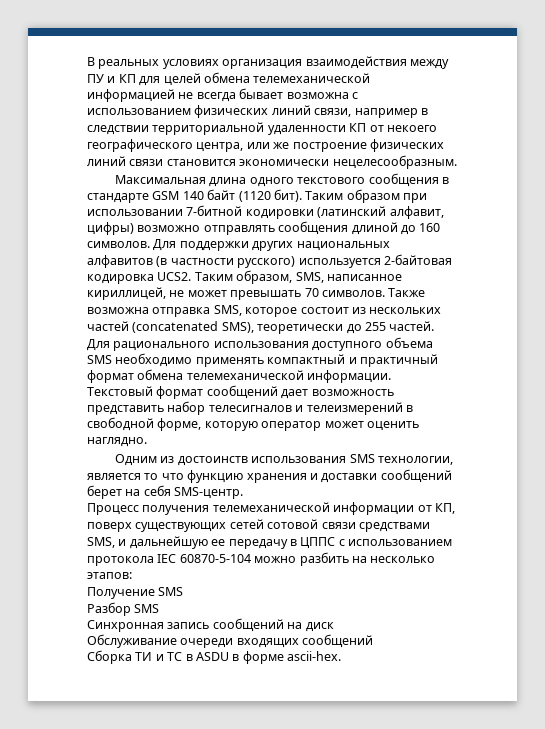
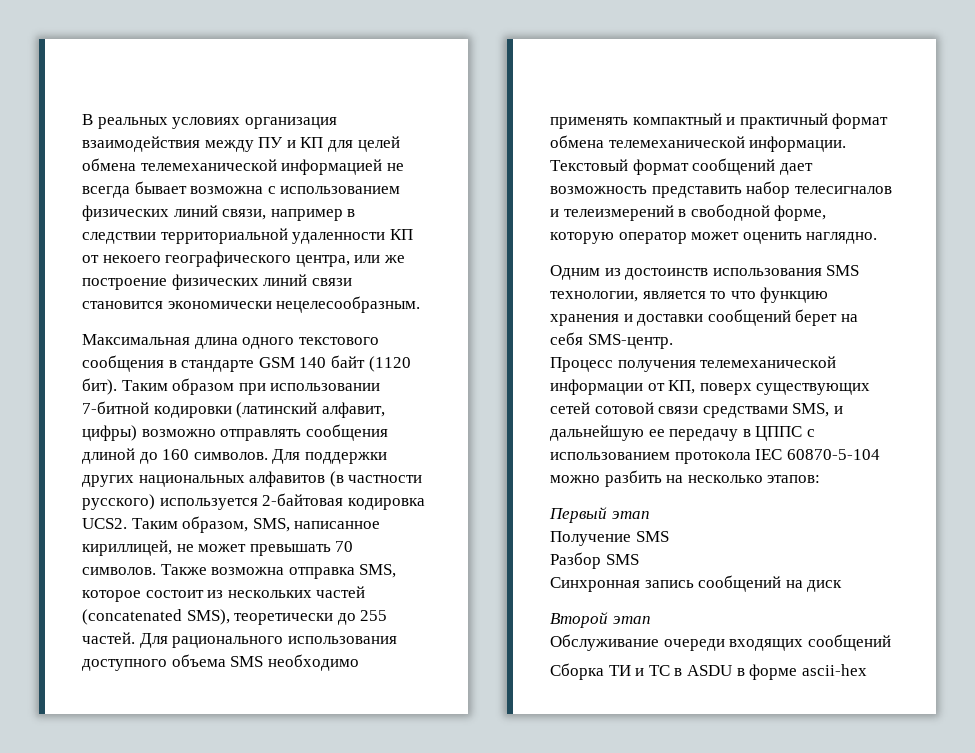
+ Первый этап
+ Второй этап
- Сборка ТИ и ТС в ASDU в форме ascii-hex.
+ Сборка ТИ и ТС в ASDU в форме ascii-hex

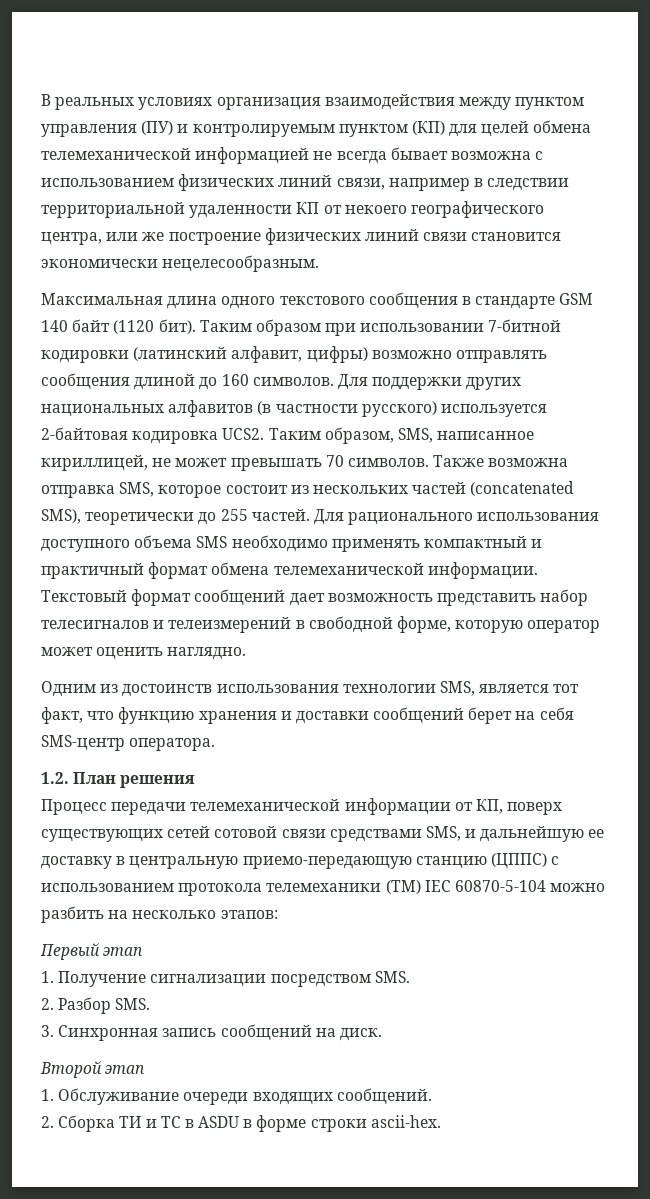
- В реальных условиях организация взаимодействия между ПУ и КП для целей обмена телемеханической информацией не всегда бывает возможна с использованием физических линий связи, например в следствии территориальной удаленности КП от некоего географического центра, или же построение физических линий связи становится экономически нецелесообразным.
+ В реальных условиях организация взаимодействия между пунктом управления (ПУ) и контролируемым пунктом (КП) для целей обмена телемеханической информацией не всегда бывает возможна с использованием физических линий связи, например в следствии территориальной удаленности КП от некоего географического центра, или же построение физических линий связи становится экономически нецелесообразным.
- Одним из достоинств использования SMS технологии, является то что функцию хранения и доставки сообщений берет на себя SMS-центр.
+ Одним из достоинств использования технологии SMS, является тот факт, что функцию хранения и доставки сообщений берет на себя SMS-центр оператора.
+ 1.2. План решения
- Процесс получения телемеханической информации от КП, поверх существующих сетей сотовой связи средствами SMS, и дальнейшую ее передачу в ЦППС с использованием протокола IEC 60870-5-104 можно разбить на несколько этапов:
+ Процесс передачи телемеханической информации от КП, поверх существующих сетей сотовой связи средствами SMS, и дальнейшую ее доставку в центральную приемо-передающую станцию (ЦППС) с использованием протокола телемеханики (ТМ) IEC 60870-5-104 можно разбить на несколько этапов:
- Получение SMS
- Разбор SMS
- Cинхронная запись сообщений на диск
+ 1. Получение сигнализации посредством SMS.
+ 2. Разбор SMS.
+ 3. Cинхронная запись сообщений на диск.
- Обслуживание очереди входящих сообщений
- Сборка ТИ и ТС в ASDU в форме ascii-hex
+ 1. Обслуживание очереди входящих сообщений.
+ 2. Сборка ТИ и ТС в ASDU в форме строки ascii-hex.

